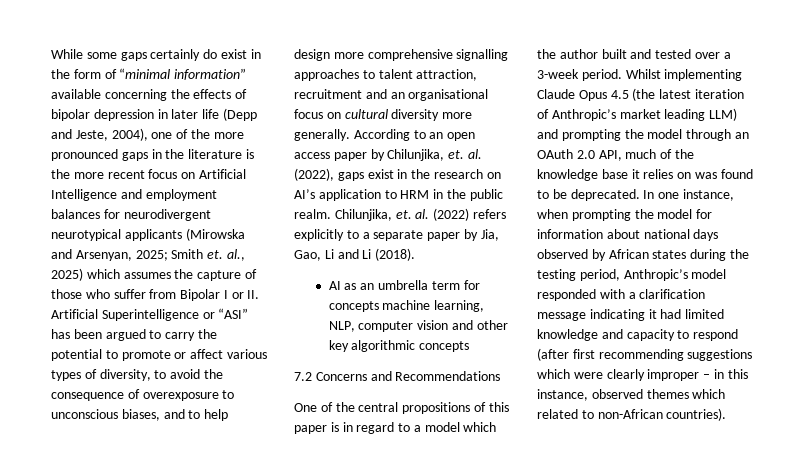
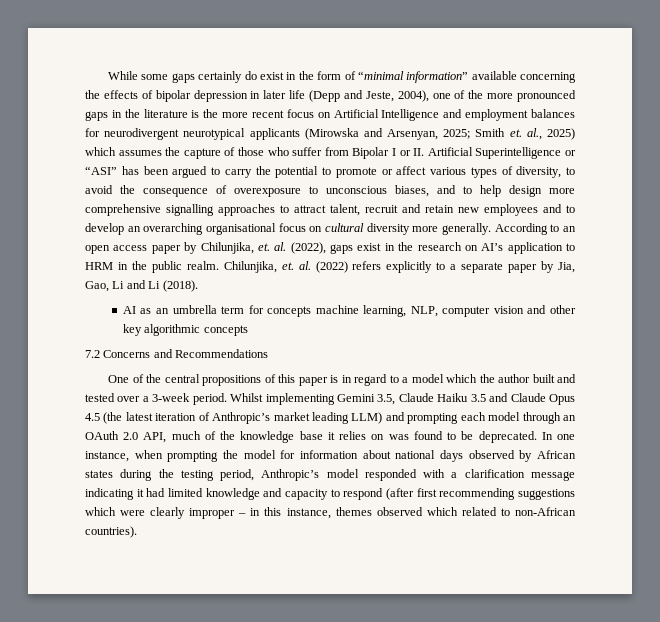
- Smith et. al., 2025) which assumes the capture of those who suffer from Bipolar I or II. Artificial Superintelligence or “ASI” has been argued to carry the potential to promote or affect various types of diversity, to avoid the consequence of overexposure to unconscious biases, and to help design more comprehensive signalling approaches to talent attraction, recruitment and an organisational focus on cultural diversity more generally.
+ Smith et. al., 2025) which assumes the capture of those who suffer from Bipolar I or II. Artificial Superintelligence or “ASI” has been argued to carry the potential to promote or affect various types of diversity, to avoid the consequence of overexposure to unconscious biases, and to help design more comprehensive signalling approaches to attract talent, recruit and retain new employees and to develop an overarching organisational focus on cultural diversity more generally.
- Whilst implementing Claude Opus 4.5 (the latest iteration of Anthropic’s market leading LLM) and prompting the model through an OAuth 2.0 API, much of the knowledge base it relies on was found to be deprecated.
+ Whilst implementing Gemini 3.5, Claude Haiku 3.5 and Claude Opus 4.5 (the latest iteration of Anthropic’s market leading LLM) and prompting each model through an OAuth 2.0 API, much of the knowledge base it relies on was found to be deprecated.
- In one instance, when prompting the model for information about national days observed by African states during the testing period, Anthropic’s model responded with a clarification message indicating it had limited knowledge and capacity to respond (after first recommending suggestions which were clearly improper – in this instance, observed themes which related to non-African countries).
+ In one instance, when prompting the model for information about national days observed by African states during the testing period, Anthropic’s model responded with a clarification message indicating it had limited knowledge and capacity to respond (after first recommending suggestions which were clearly improper – in this instance, themes observed which related to non-African countries).

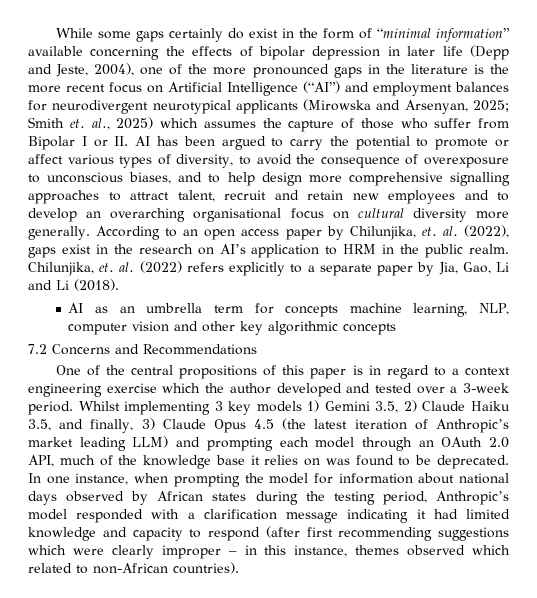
- While some gaps certainly do exist in the form of “minimal information” available concerning the effects of bipolar depression in later life (Depp and Jeste, 2004), one of the more pronounced gaps in the literature is the more recent focus on Artificial Intelligence and employment balances for neurodivergent neurotypical applicants (Mirowska and Arsenyan, 2025;
+ While some gaps certainly do exist in the form of “minimal information” available concerning the effects of bipolar depression in later life (Depp and Jeste, 2004), one of the more pronounced gaps in the literature is the more recent focus on Artificial Intelligence (“AI”) and employment balances for neurodivergent neurotypical applicants (Mirowska and Arsenyan, 2025;
- Smith et. al., 2025) which assumes the capture of those who suffer from Bipolar I or II. Artificial Superintelligence or “ASI” has been argued to carry the potential to promote or affect various types of diversity, to avoid the consequence of overexposure to unconscious biases, and to help design more comprehensive signalling approaches to attract talent, recruit and retain new employees and to develop an overarching organisational focus on cultural diversity more generally.
+ Smith et. al., 2025) which assumes the capture of those who suffer from Bipolar I or II. AI has been argued to carry the potential to promote or affect various types of diversity, to avoid the consequence of overexposure to unconscious biases, and to help design more comprehensive signalling approaches to attract talent, recruit and retain new employees and to develop an overarching organisational focus on cultural diversity more generally.
- One of the central propositions of this paper is in regard to a model which the author built and tested over a 3-week period.
+ One of the central propositions of this paper is in regard to a context engineering exercise which the author developed and tested over a 3-week period.
- Whilst implementing Gemini 3.5, Claude Haiku 3.5 and Claude Opus 4.5 (the latest iteration of Anthropic’s market leading LLM) and prompting each model through an OAuth 2.0 API, much of the knowledge base it relies on was found to be deprecated.
+ Whilst implementing 3 key models 1) Gemini 3.5, 2) Claude Haiku 3.5, and finally, 3) Claude Opus 4.5 (the latest iteration of Anthropic’s market leading LLM) and prompting each model through an OAuth 2.0 API, much of the knowledge base it relies on was found to be deprecated.

